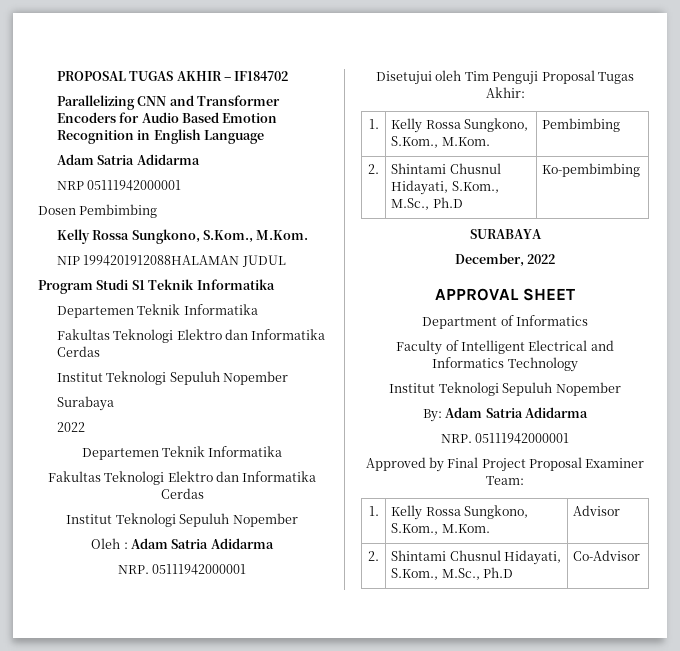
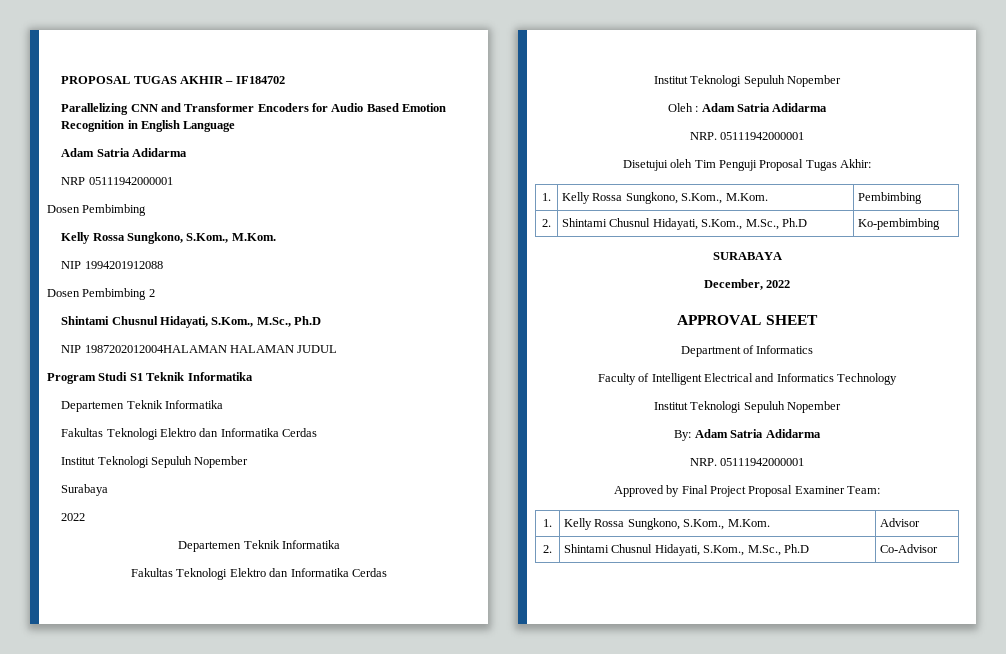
- NIP 1994201912088HALAMAN JUDUL
+ NIP 1994201912088
+ Dosen Pembimbing 2
+ Shintami Chusnul Hidayati, S.Kom., M.Sc., Ph.D
+ NIP 1987202012004HALAMAN HALAMAN JUDUL

